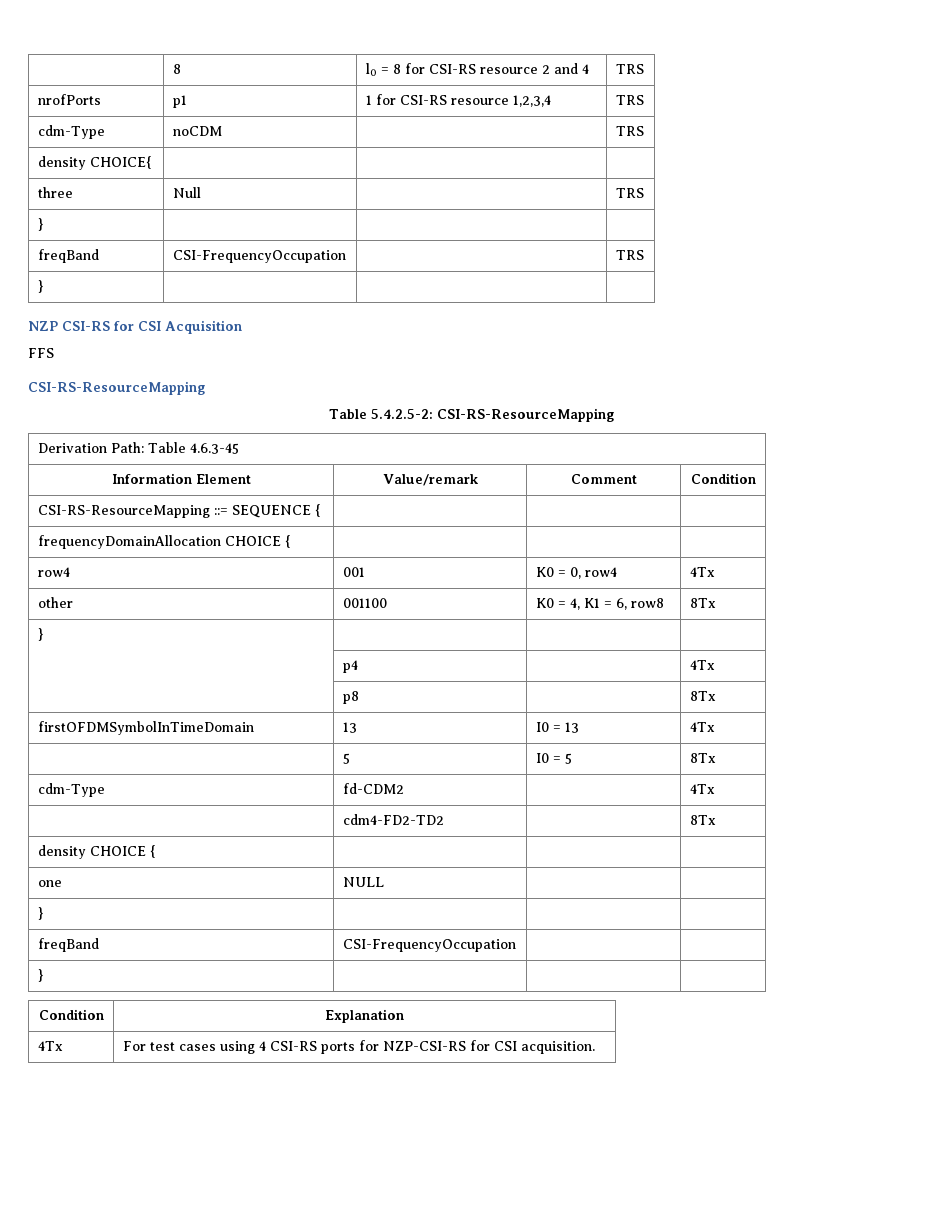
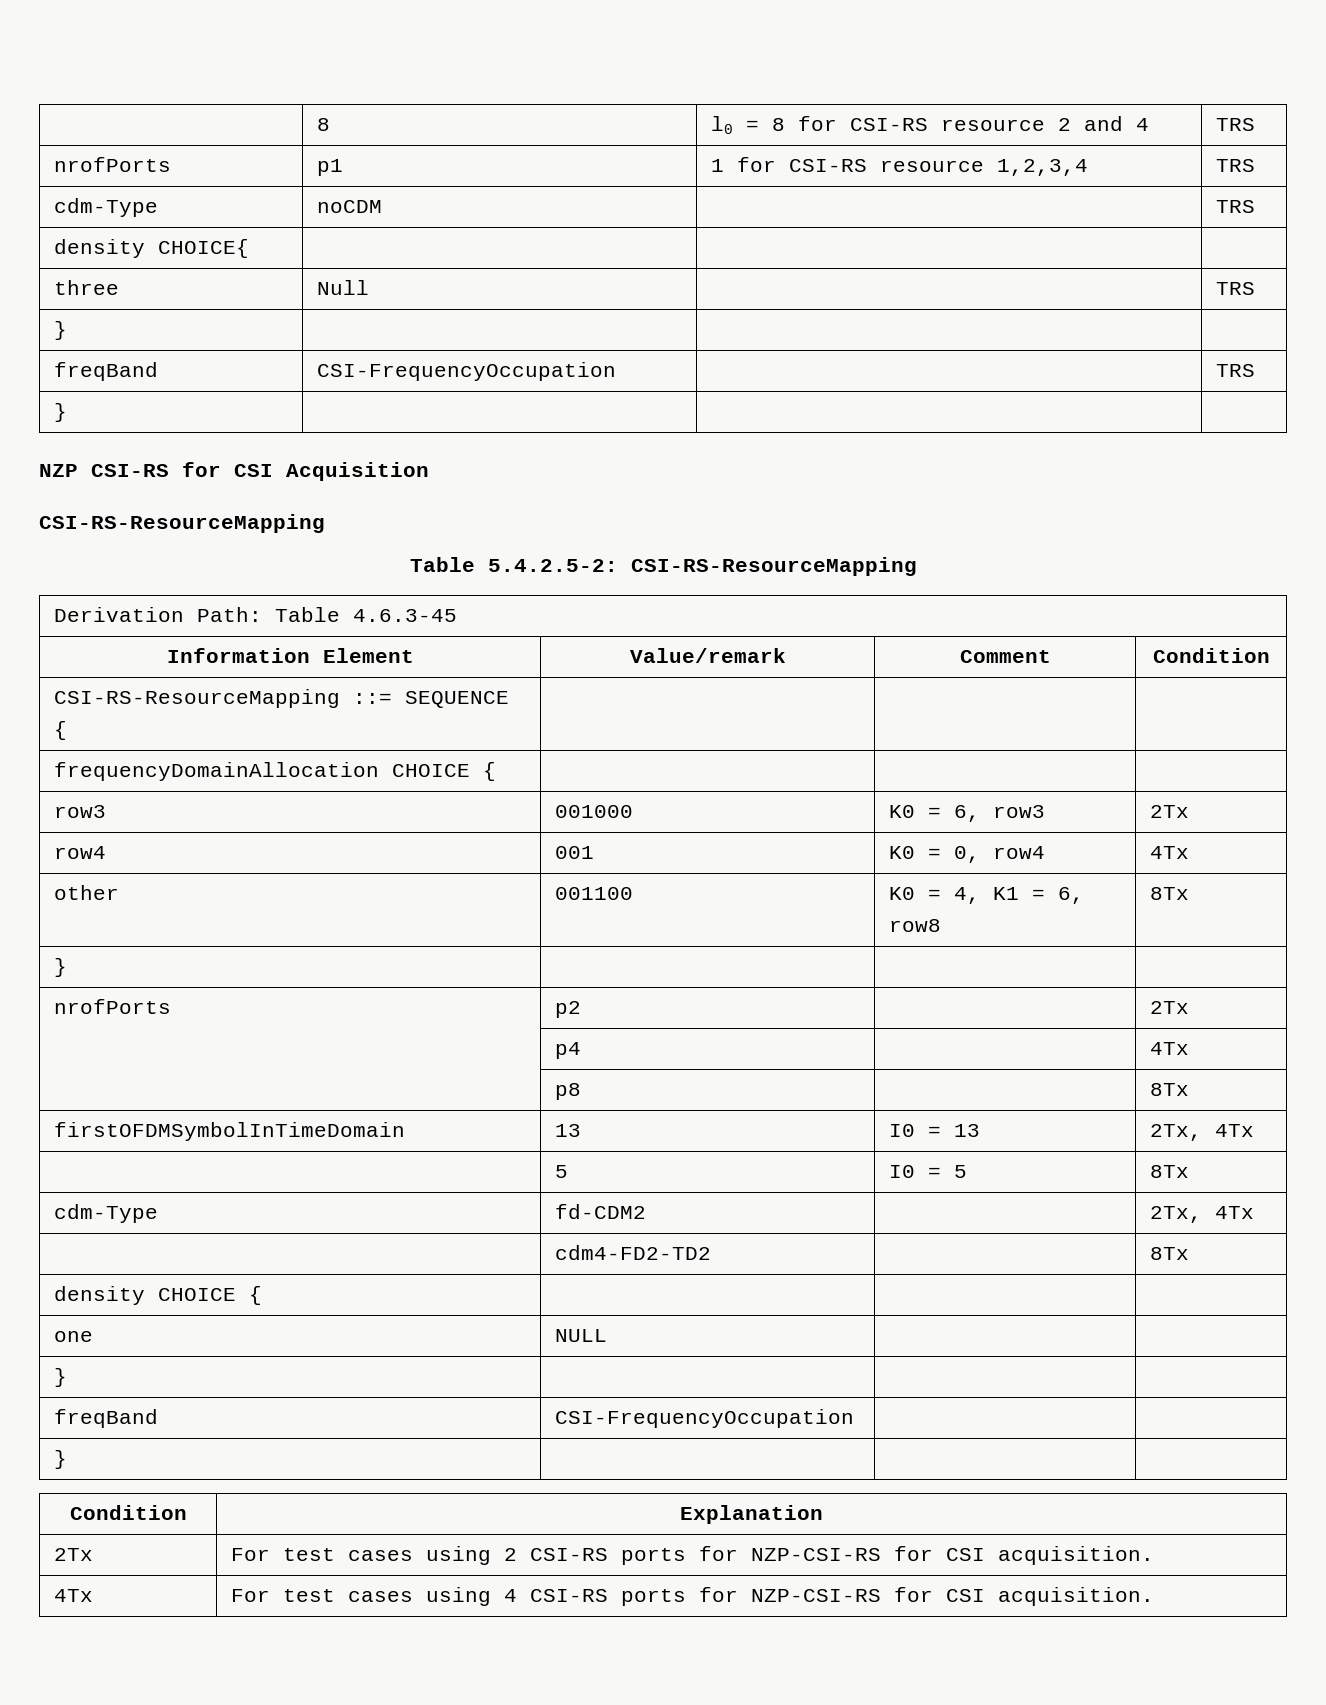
- FFS
+ row3 | 001000 | K0 = 6, row3 | 2Tx
+ nrofPorts | p2 | | 2Tx
- firstOFDMSymbolInTimeDomain | 13 | I0 = 13 | 4Tx
+ firstOFDMSymbolInTimeDomain | 13 | I0 = 13 | 2Tx, 4Tx
- cdm-Type | fd-CDM2 | | 4Tx
+ cdm-Type | fd-CDM2 | | 2Tx, 4Tx
+ 2Tx | For test cases using 2 CSI-RS ports for NZP-CSI-RS for CSI acquisition.

